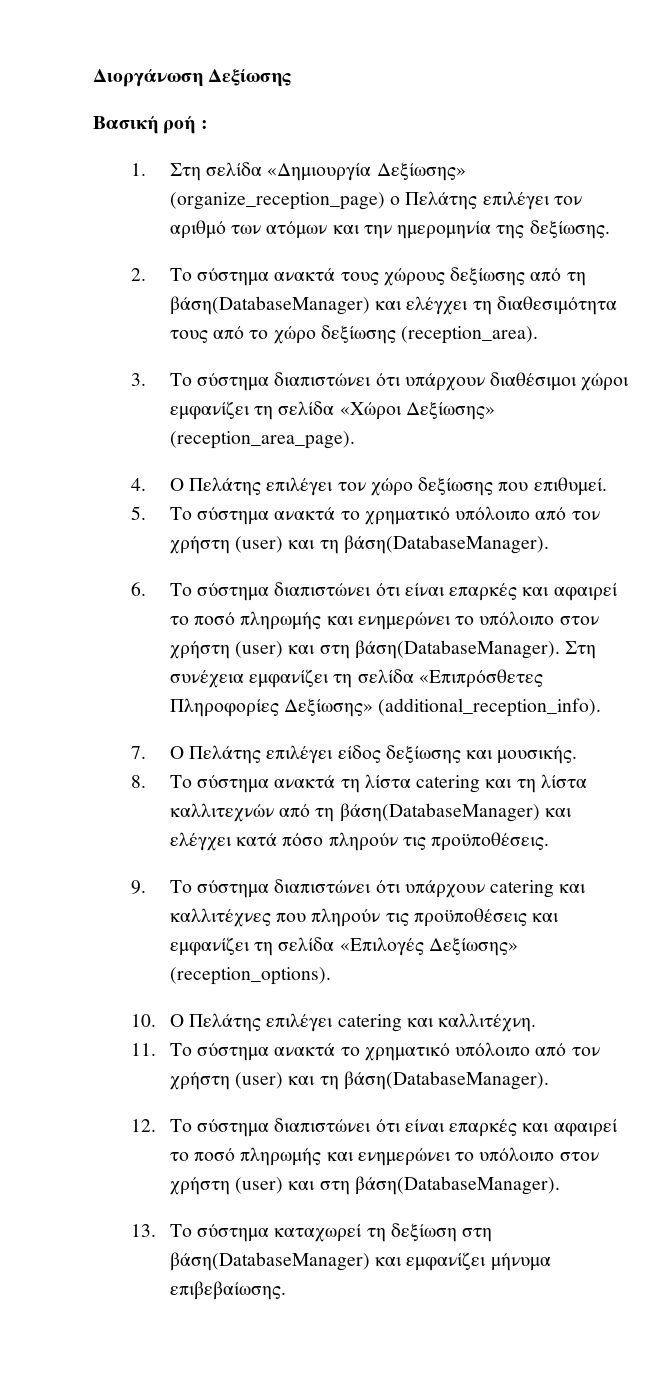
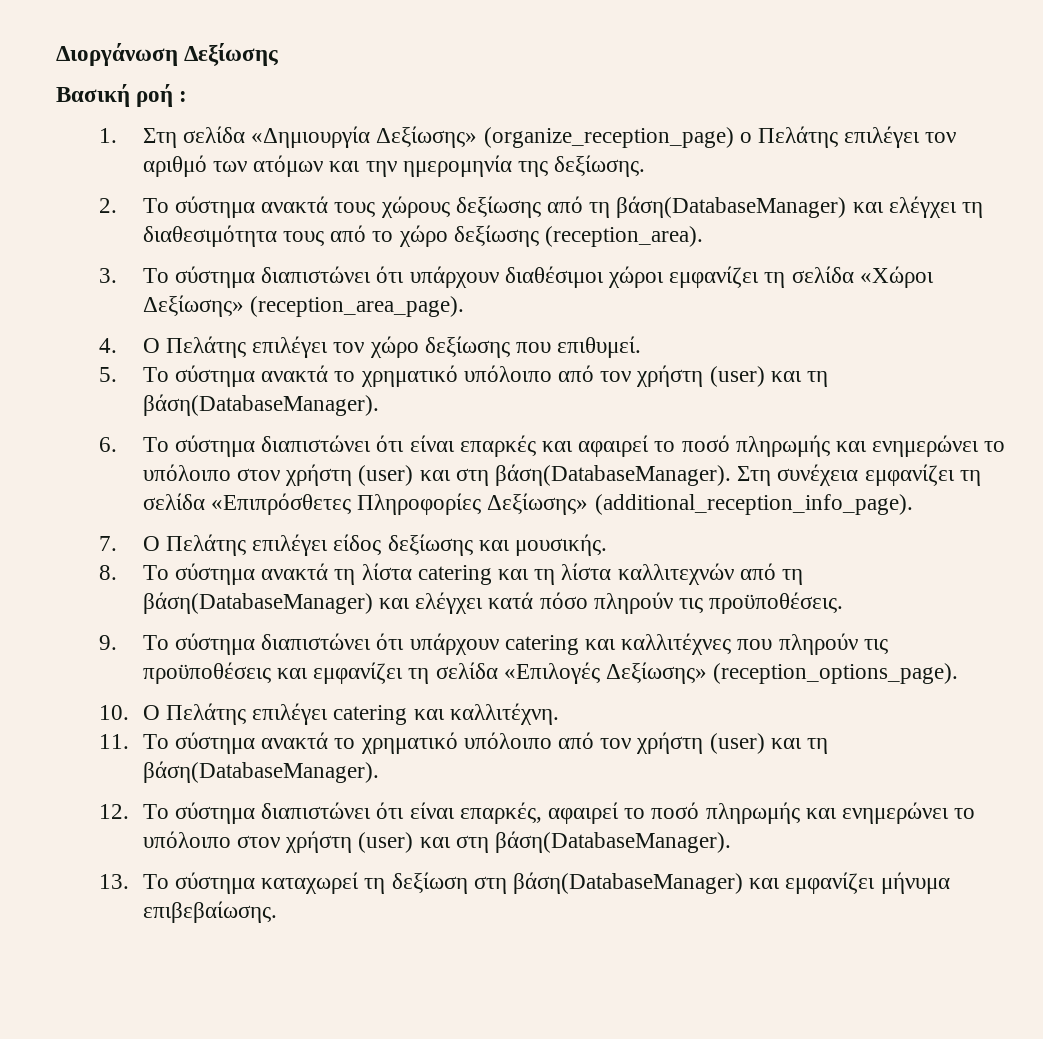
- Στη συνέχεια εμφανίζει τη σελίδα «Επιπρόσθετες Πληροφορίες Δεξίωσης» (additional_reception_info).
+ Στη συνέχεια εμφανίζει τη σελίδα «Επιπρόσθετες Πληροφορίες Δεξίωσης» (additional_reception_info_page).
- 9. Το σύστημα διαπιστώνει ότι υπάρχουν catering και καλλιτέχνες που πληρούν τις προϋποθέσεις και εμφανίζει τη σελίδα «Επιλογές Δεξίωσης» (reception_options).
+ 9. Το σύστημα διαπιστώνει ότι υπάρχουν catering και καλλιτέχνες που πληρούν τις προϋποθέσεις και εμφανίζει τη σελίδα «Επιλογές Δεξίωσης» (reception_options_page).
- 12. Το σύστημα διαπιστώνει ότι είναι επαρκές και αφαιρεί το ποσό πληρωμής και ενημερώνει το υπόλοιπο στον χρήστη (user) και στη βάση(DatabaseManager).
+ 12. Το σύστημα διαπιστώνει ότι είναι επαρκές, αφαιρεί το ποσό πληρωμής και ενημερώνει το υπόλοιπο στον χρήστη (user) και στη βάση(DatabaseManager).

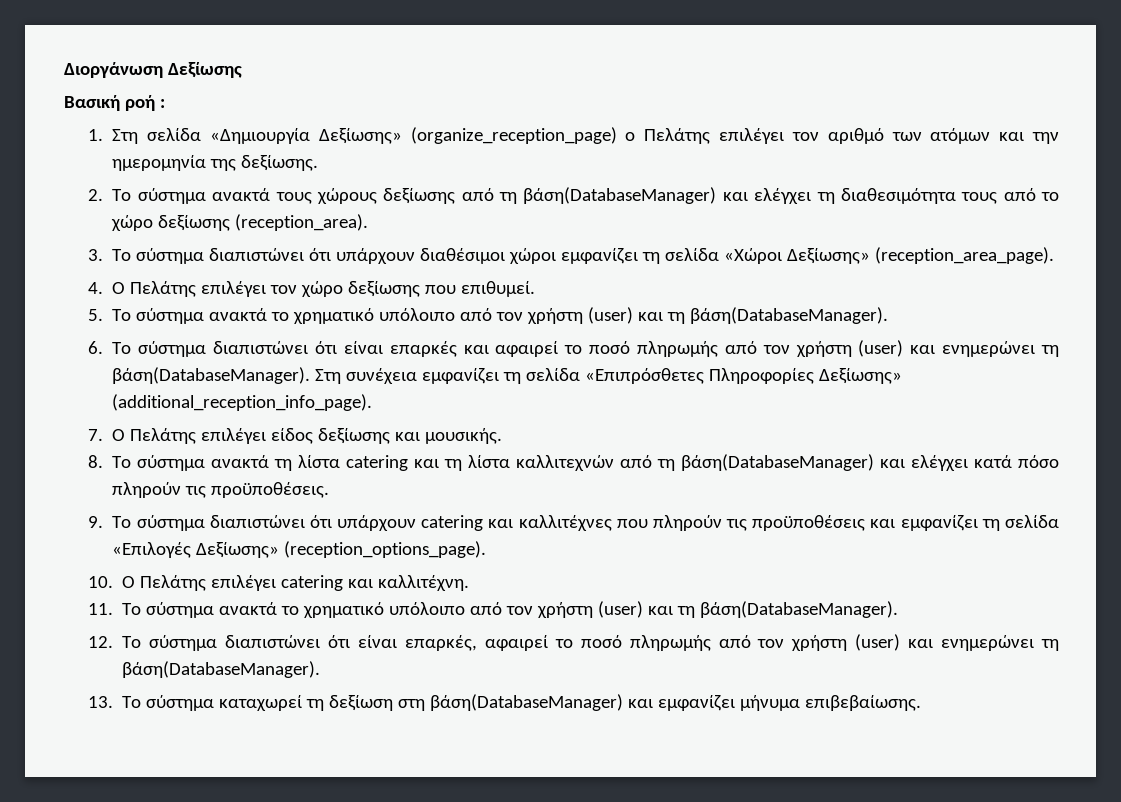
- 6. Το σύστημα διαπιστώνει ότι είναι επαρκές και αφαιρεί το ποσό πληρωμής και ενημερώνει το υπόλοιπο στον χρήστη (user) και στη βάση(DatabaseManager).
+ 6. Το σύστημα διαπιστώνει ότι είναι επαρκές και αφαιρεί το ποσό πληρωμής από τον χρήστη (user) και ενημερώνει τη βάση(DatabaseManager).
- 12. Το σύστημα διαπιστώνει ότι είναι επαρκές, αφαιρεί το ποσό πληρωμής και ενημερώνει το υπόλοιπο στον χρήστη (user) και στη βάση(DatabaseManager).
+ 12. Το σύστημα διαπιστώνει ότι είναι επαρκές, αφαιρεί το ποσό πληρωμής από τον χρήστη (user) και ενημερώνει τη βάση(DatabaseManager).

